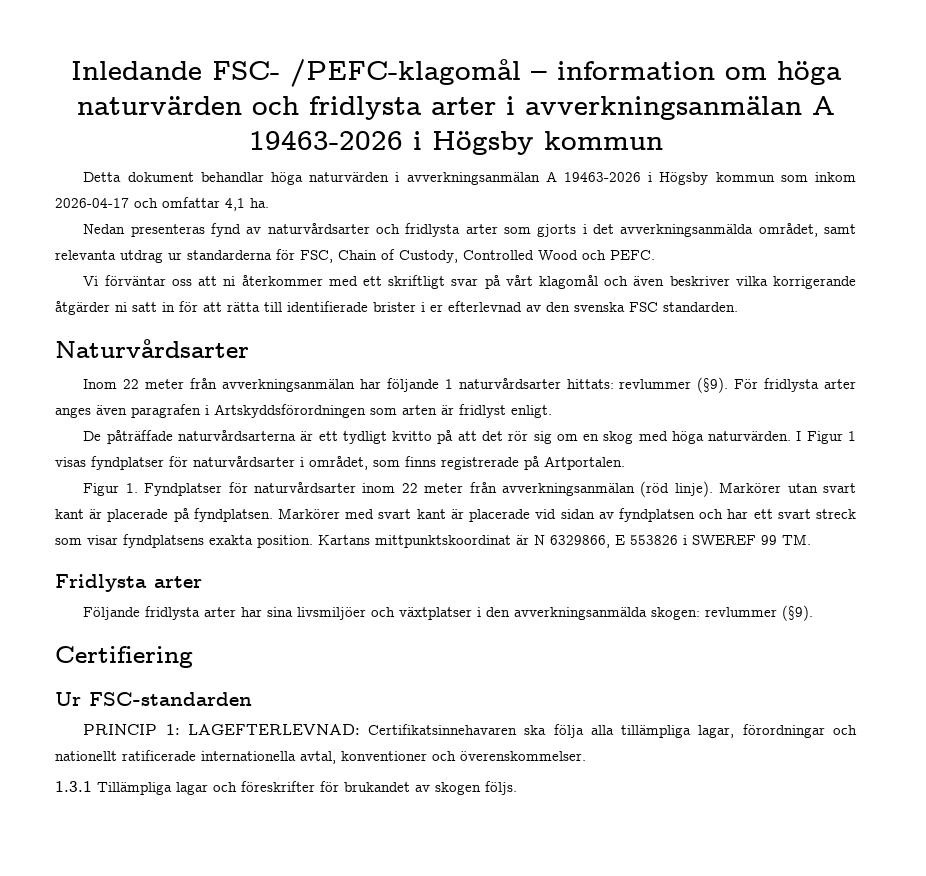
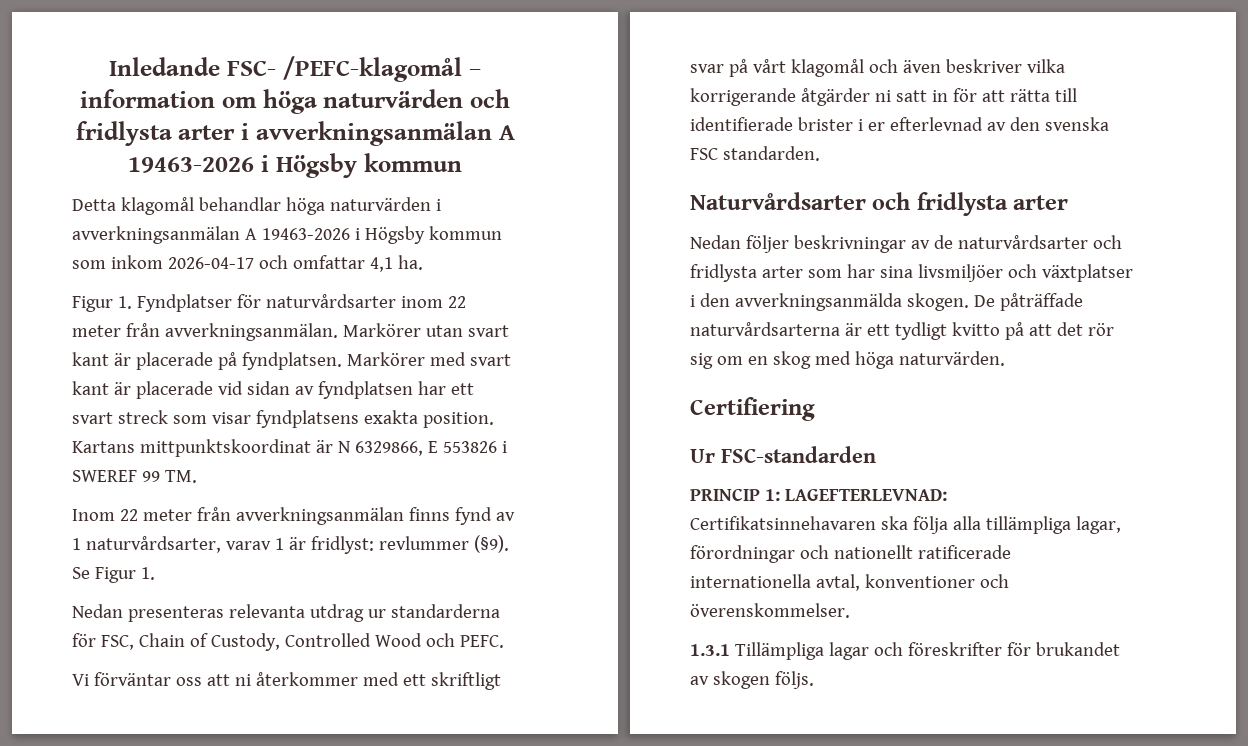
- Detta dokument behandlar höga naturvärden i avverkningsanmälan A 19463-2026 i Högsby kommun som inkom 2026-04-17 och omfattar 4,1 ha.
+ Detta klagomål behandlar höga naturvärden i avverkningsanmälan A 19463-2026 i Högsby kommun som inkom 2026-04-17 och omfattar 4,1 ha.
- Nedan presenteras fynd av naturvårdsarter och fridlysta arter som gjorts i det avverkningsanmälda området, samt relevanta utdrag ur standarderna för FSC, Chain of Custody, Controlled Wood och PEFC.
+ Figur 1. Fyndplatser för naturvårdsarter inom 22 meter från avverkningsanmälan. Markörer utan svart kant är placerade på fyndplatsen. Markörer med svart kant är placerade vid sidan av fyndplatsen har ett svart streck som visar fyndplatsens exakta position. Kartans mittpunktskoordinat är N 6329866, E 553826 i SWEREF 99 TM.
+ Inom 22 meter från avverkningsanmälan finns fynd av 1 naturvårdsarter, varav 1 är fridlyst: revlummer (§9). Se Figur 1.
+ Nedan presenteras relevanta utdrag ur standarderna för FSC, Chain of Custody, Controlled Wood och PEFC.
- Naturvårdsarter
- Inom 22 meter från avverkningsanmälan har följande 1 naturvårdsarter hittats: revlummer (§9). För fridlysta arter anges även paragrafen i Artskyddsförordningen som arten är fridlyst enligt.
- De påträffade naturvårdsarterna är ett tydligt kvitto på att det rör sig om en skog med höga naturvärden. I Figur 1 visas fyndplatser för naturvårdsarter i området, som finns registrerade på Artportalen.
- Figur 1. Fyndplatser för naturvårdsarter inom 22 meter från avverkningsanmälan (röd linje). Markörer utan svart kant är placerade på fyndplatsen. Markörer med svart kant är placerade vid sidan av fyndplatsen och har ett svart streck som visar fyndplatsens exakta position. Kartans mittpunktskoordinat är N 6329866, E 553826 i SWEREF 99 TM.
- Fridlysta arter
- Följande fridlysta arter har sina livsmiljöer och växtplatser i den avverkningsanmälda skogen: revlummer (§9).
+ Naturvårdsarter och fridlysta arter
+ Nedan följer beskrivningar av de naturvårdsarter och fridlysta arter som har sina livsmiljöer och växtplatser i den avverkningsanmälda skogen. De påträffade naturvårdsarterna är ett tydligt kvitto på att det rör sig om en skog med höga naturvärden.

